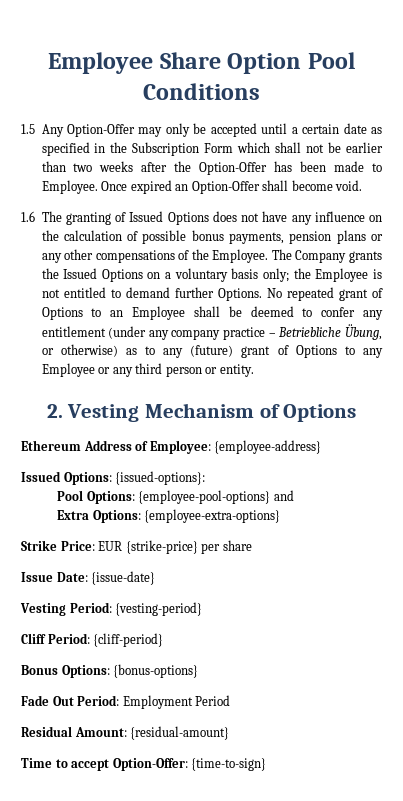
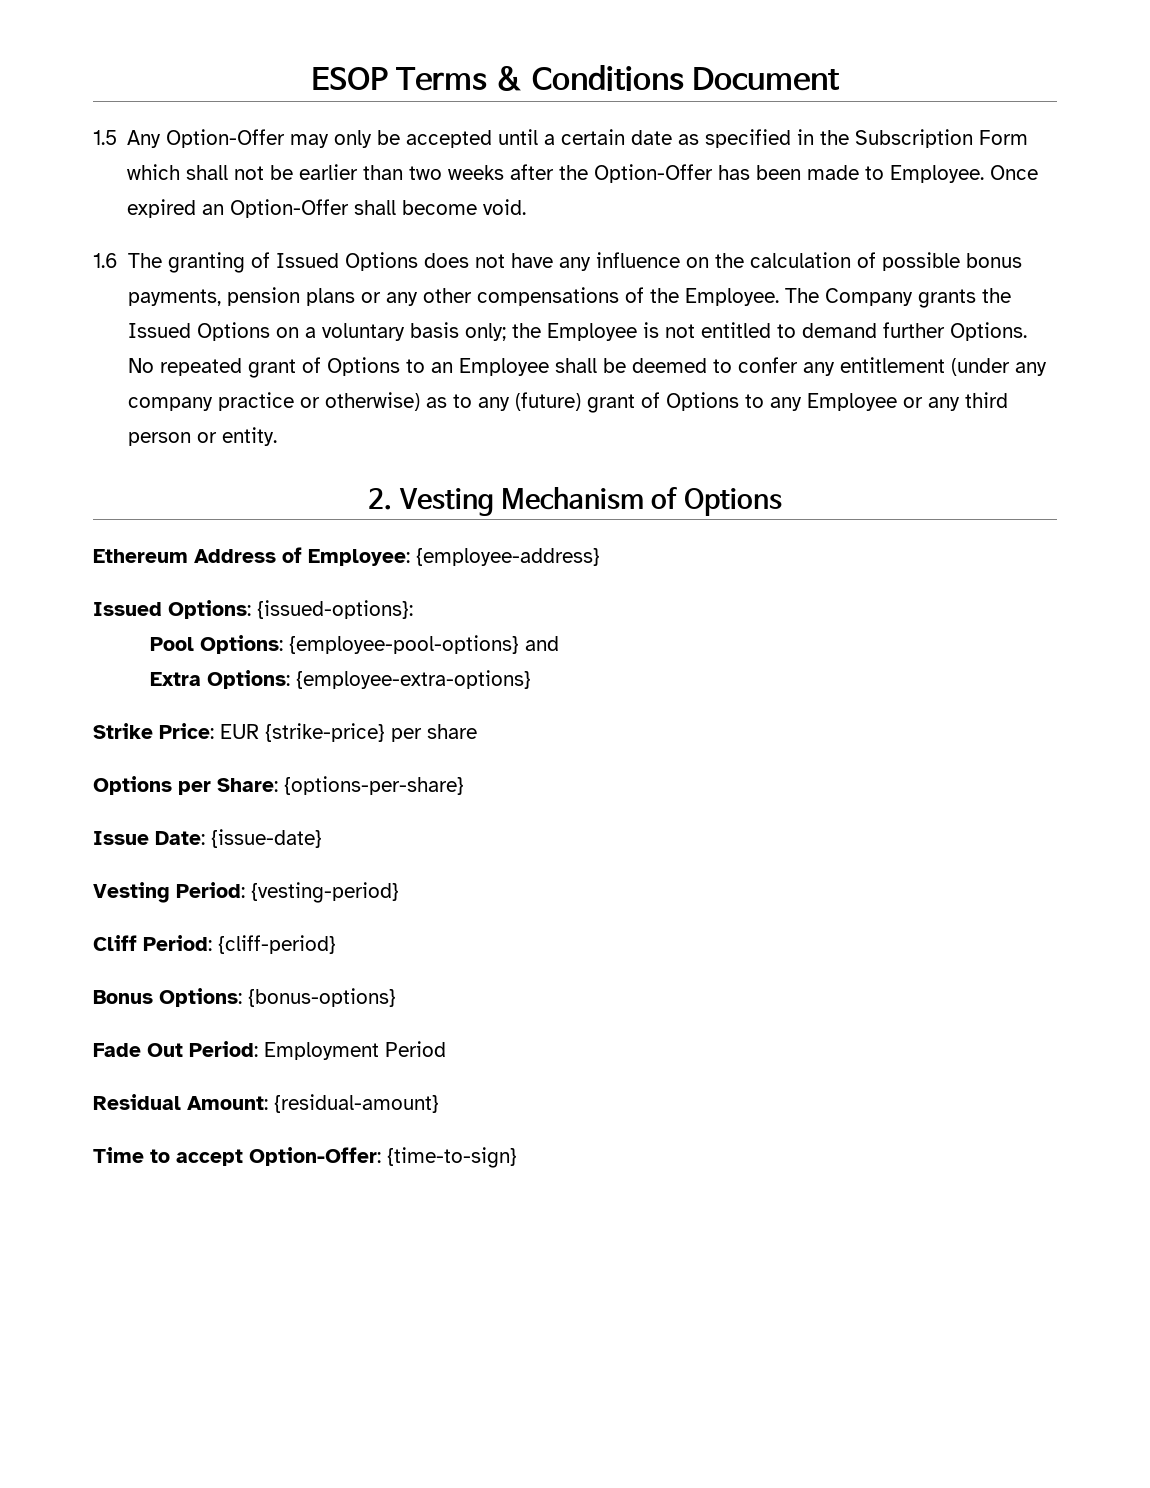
- Employee Share Option Pool Conditions
+ ESOP Terms & Conditions Document
- No repeated grant of Options to an Employee shall be deemed to confer any entitlement (under any company practice – Betriebliche Übung, or otherwise) as to any (future) grant of Options to any Employee or any third person or entity.
+ No repeated grant of Options to an Employee shall be deemed to confer any entitlement (under any company practice or otherwise) as to any (future) grant of Options to any Employee or any third person or entity.
+ Options per Share: {options-per-share}

